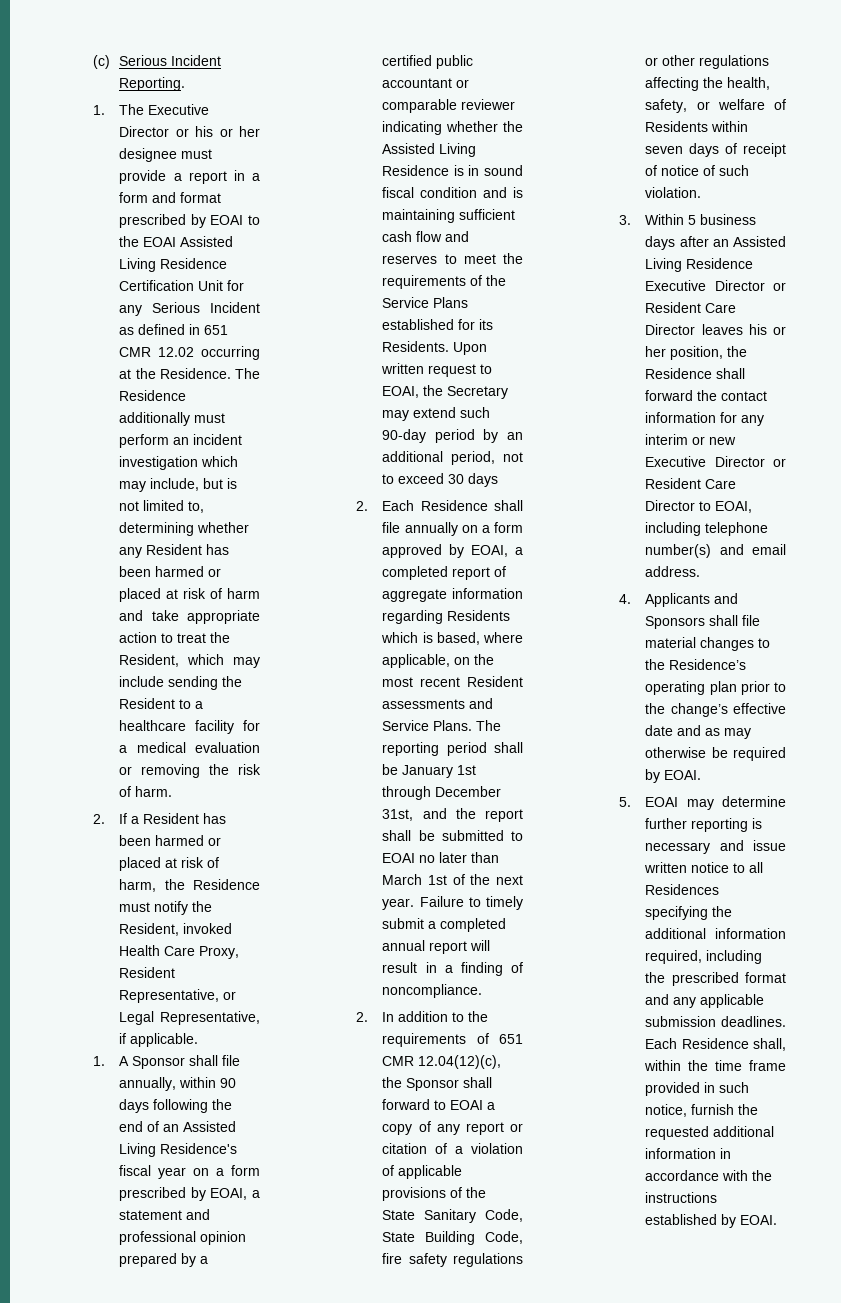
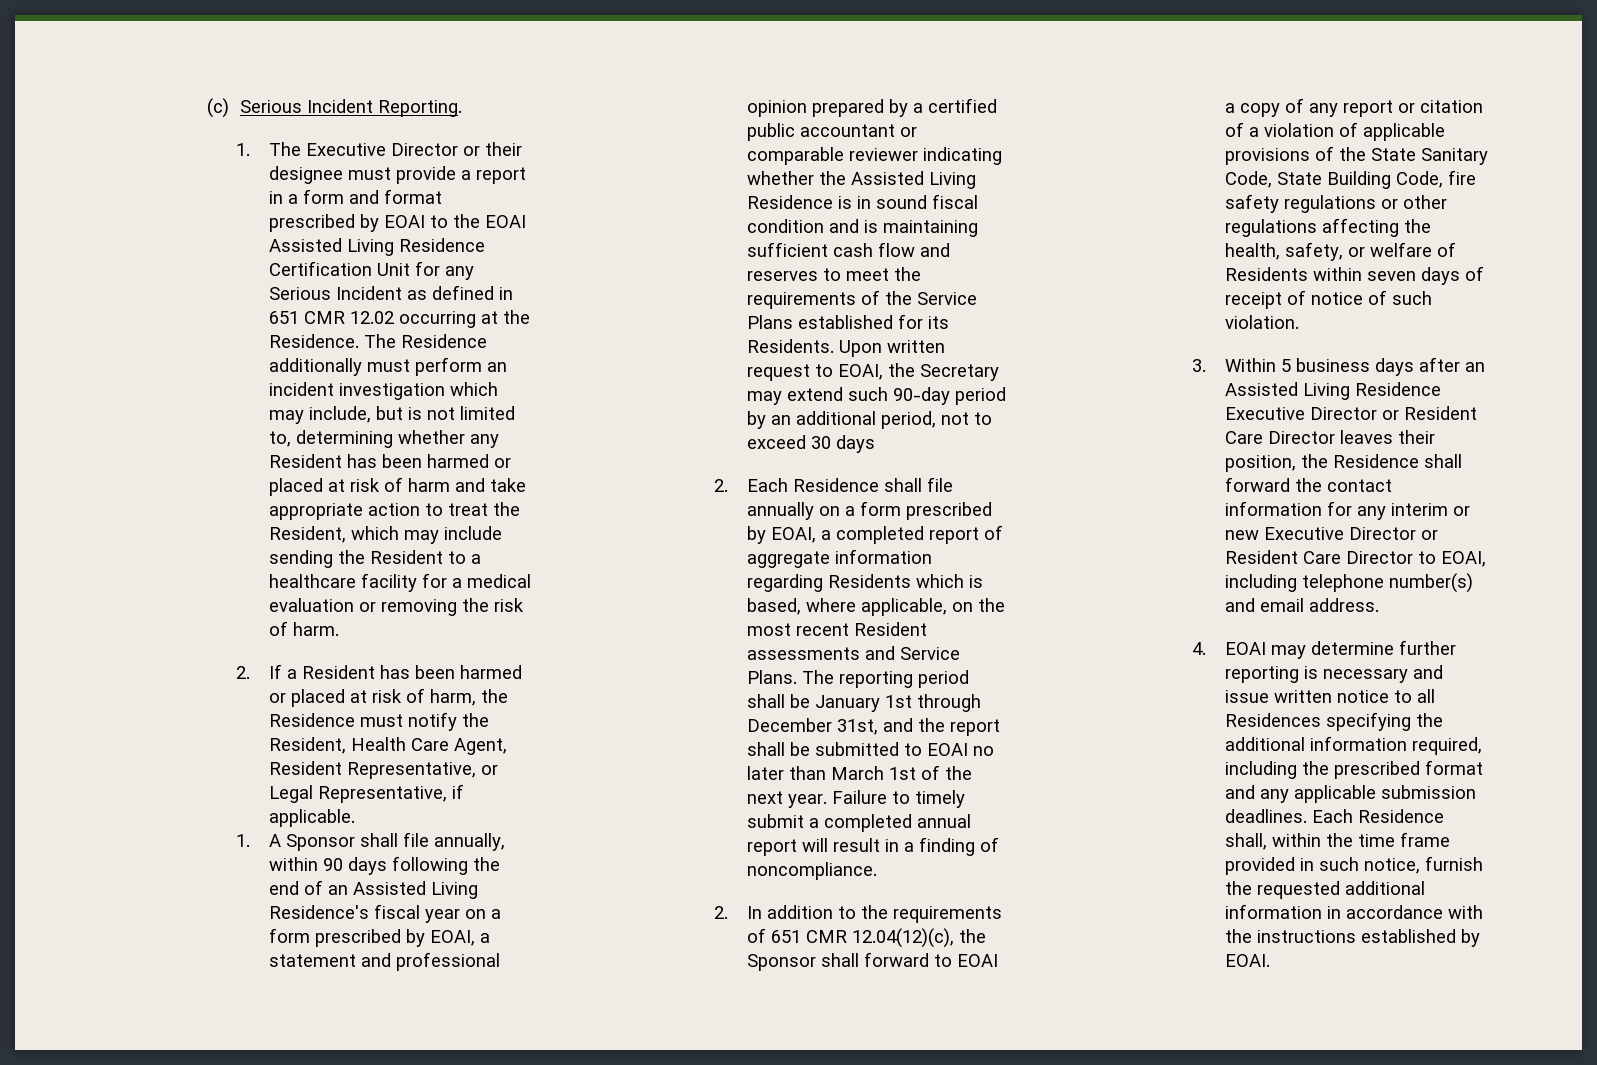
- 1. The Executive Director or his or her designee must provide a report in a form and format prescribed by EOAI to the EOAI Assisted Living Residence Certification Unit for any Serious Incident as defined in 651 CMR 12.02 occurring at the Residence.
+ 1. The Executive Director or their designee must provide a report in a form and format prescribed by EOAI to the EOAI Assisted Living Residence Certification Unit for any Serious Incident as defined in 651 CMR 12.02 occurring at the Residence.
- 2. If a Resident has been harmed or placed at risk of harm, the Residence must notify the Resident, invoked Health Care Proxy, Resident Representative, or Legal Representative, if applicable.
+ 2. If a Resident has been harmed or placed at risk of harm, the Residence must notify the Resident, Health Care Agent, Resident Representative, or Legal Representative, if applicable.
- 2. Each Residence shall file annually on a form approved by EOAI, a completed report of aggregate information regarding Residents which is based, where applicable, on the most recent Resident assessments and Service Plans.
+ 2. Each Residence shall file annually on a form prescribed by EOAI, a completed report of aggregate information regarding Residents which is based, where applicable, on the most recent Resident assessments and Service Plans.
- 3. Within 5 business days after an Assisted Living Residence Executive Director or Resident Care Director leaves his or her position, the Residence shall forward the contact information for any interim or new Executive Director or Resident Care Director to EOAI, including telephone number(s) and email address.
+ 3. Within 5 business days after an Assisted Living Residence Executive Director or Resident Care Director leaves their position, the Residence shall forward the contact information for any interim or new Executive Director or Resident Care Director to EOAI, including telephone number(s) and email address.
- 4. Applicants and Sponsors shall file material changes to the Residence’s operating plan prior to the change’s effective date and as may otherwise be required by EOAI.
- 5. EOAI may determine further reporting is necessary and issue written notice to all Residences specifying the additional information required, including the prescribed format and any applicable submission deadlines.
+ 4. EOAI may determine further reporting is necessary and issue written notice to all Residences specifying the additional information required, including the prescribed format and any applicable submission deadlines.

